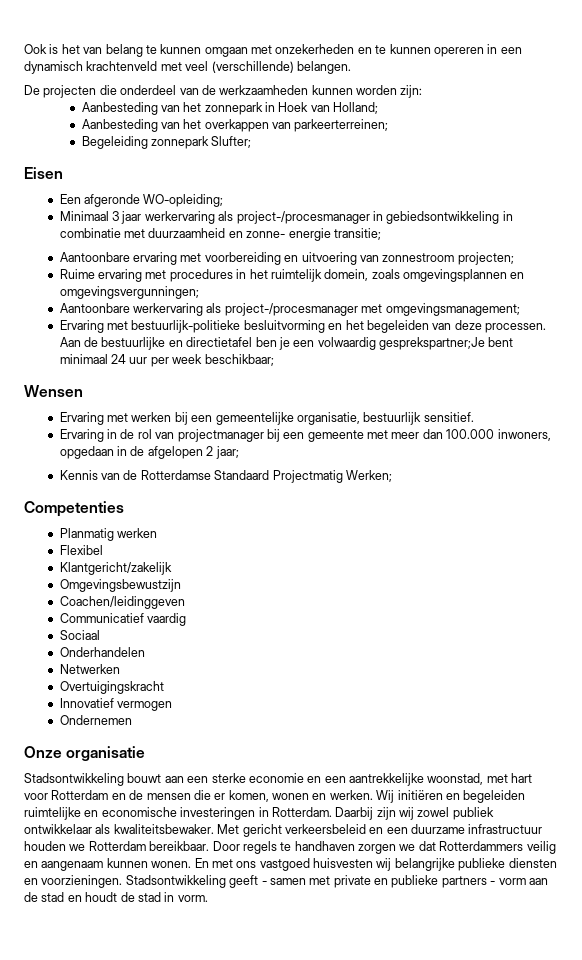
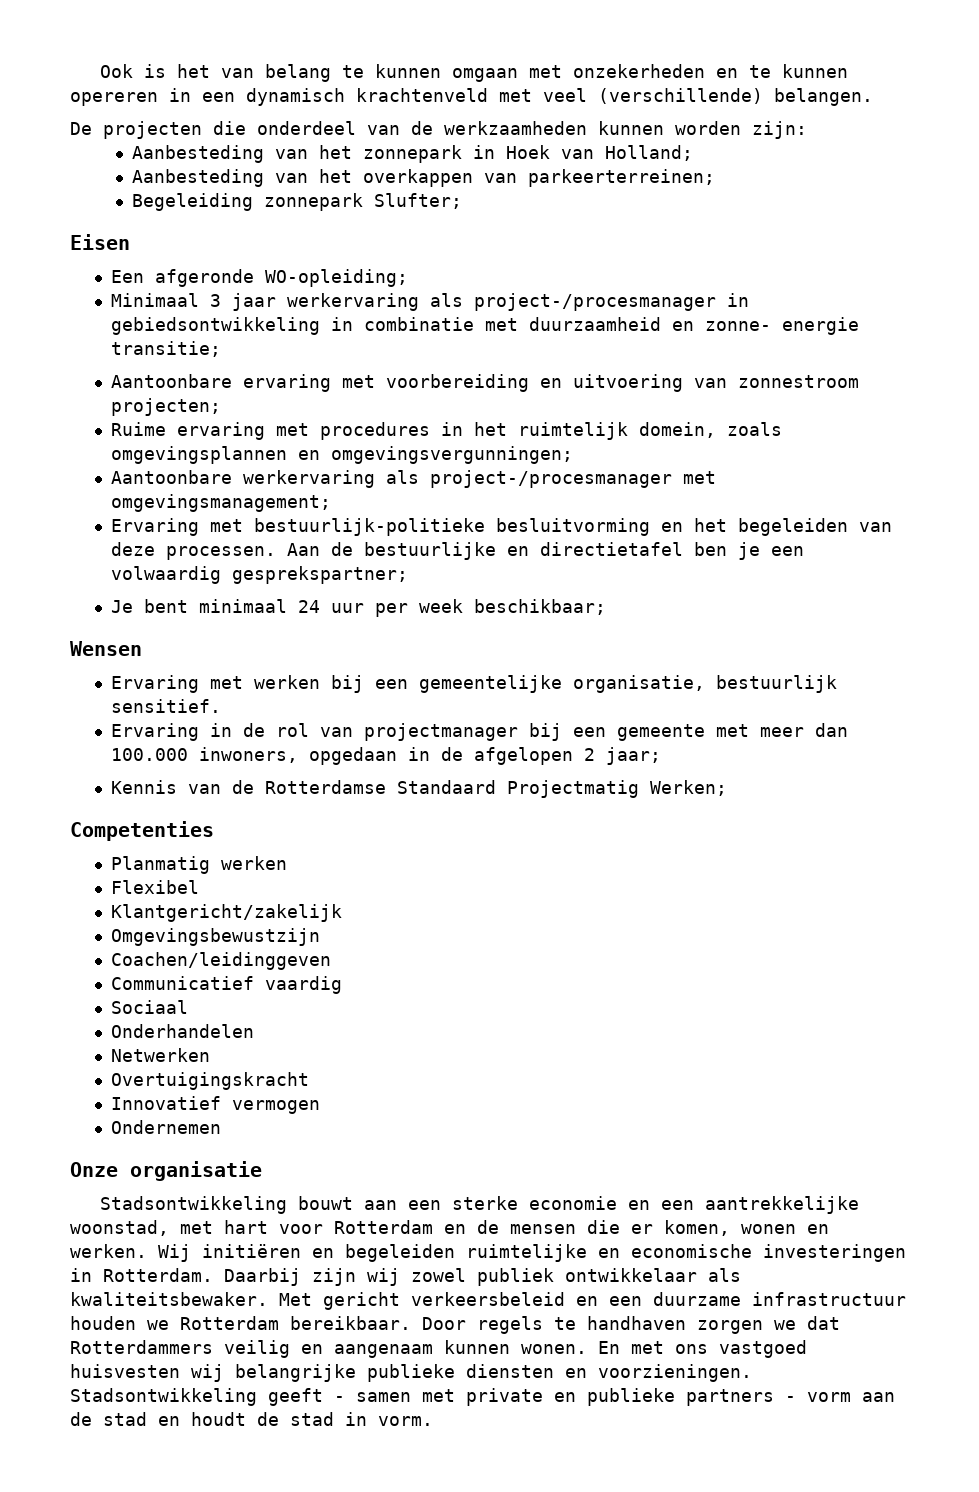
- Aan de bestuurlijke en directietafel ben je een volwaardig gesprekspartner;Je bent minimaal 24 uur per week beschikbaar;
+ Aan de bestuurlijke en directietafel ben je een volwaardig gesprekspartner;
+ Je bent minimaal 24 uur per week beschikbaar;

